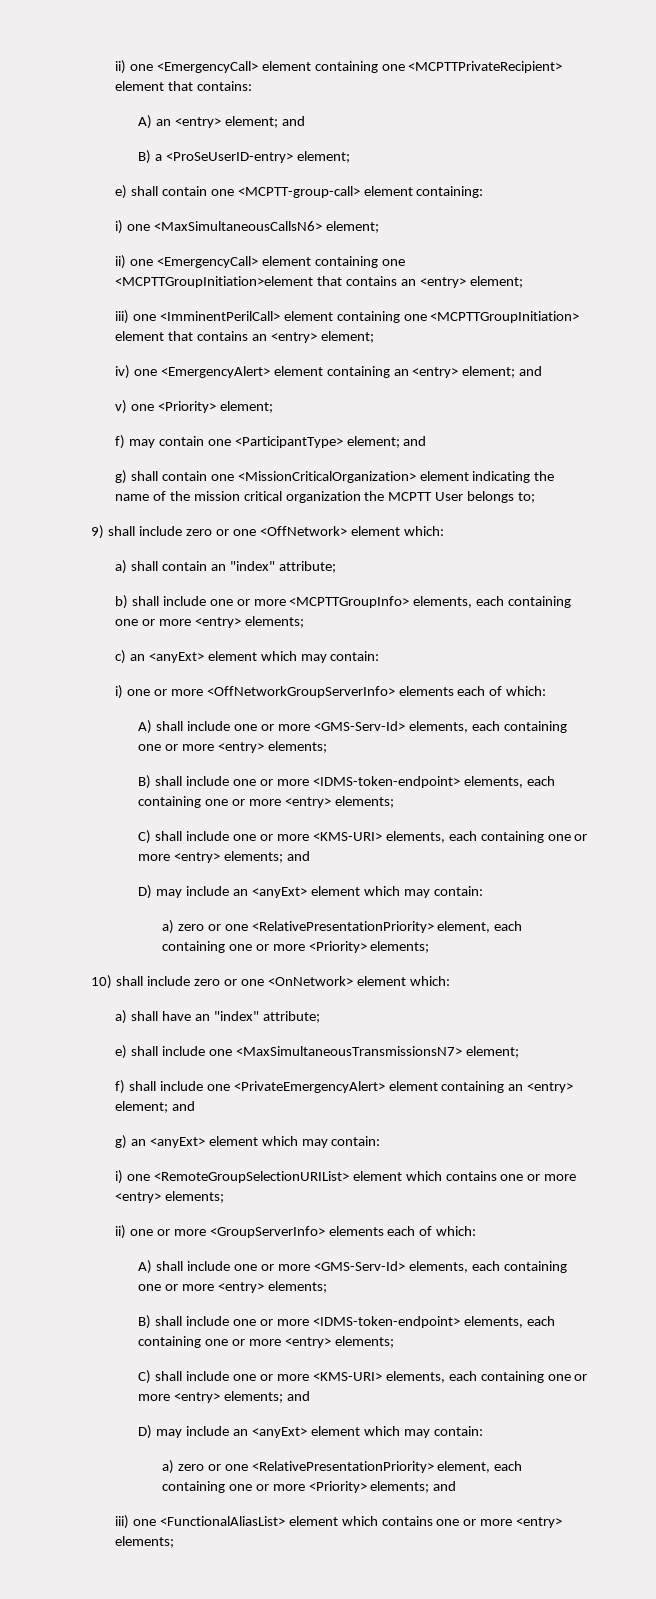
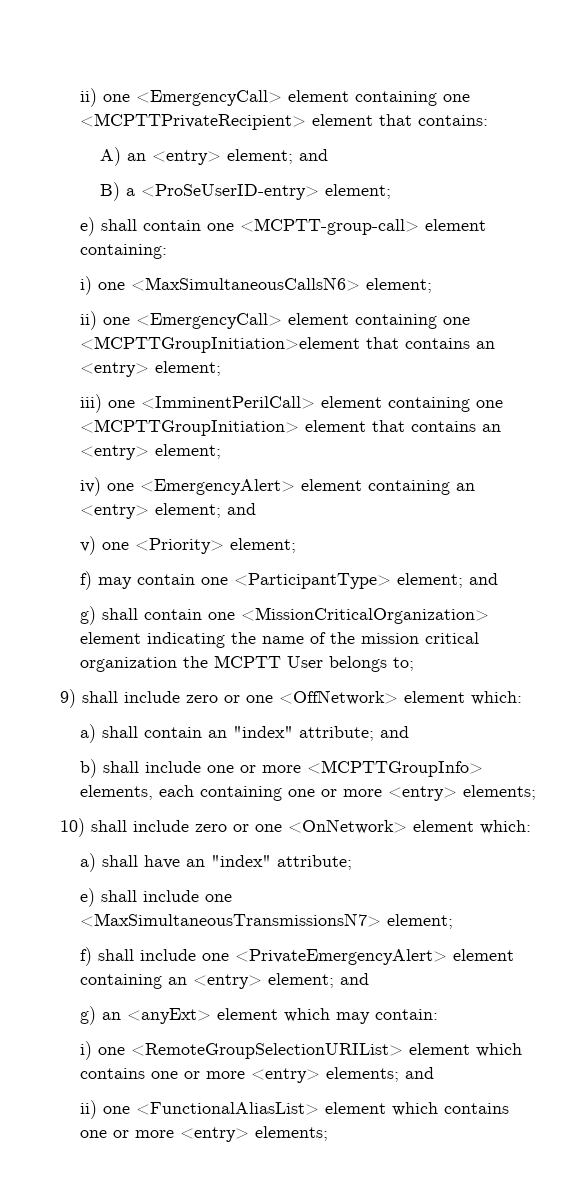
- a) shall contain an "index" attribute;
+ a) shall contain an "index" attribute; and
- c) an <anyExt> element which may contain:
- i) one or more <OffNetworkGroupServerInfo> elements each of which:
- A) shall include one or more <GMS-Serv-Id> elements, each containing one or more <entry> elements;
- B) shall include one or more <IDMS-token-endpoint> elements, each containing one or more <entry> elements;
- C) shall include one or more <KMS-URI> elements, each containing one or more <entry> elements; and
- D) may include an <anyExt> element which may contain:
- a) zero or one <RelativePresentationPriority> element, each containing one or more <Priority> elements;
- i) one <RemoteGroupSelectionURIList> element which contains one or more <entry> elements;
- ii) one or more <GroupServerInfo> elements each of which:
- A) shall include one or more <GMS-Serv-Id> elements, each containing one or more <entry> elements;
- B) shall include one or more <IDMS-token-endpoint> elements, each containing one or more <entry> elements;
- C) shall include one or more <KMS-URI> elements, each containing one or more <entry> elements; and
- D) may include an <anyExt> element which may contain:
- a) zero or one <RelativePresentationPriority> element, each containing one or more <Priority> elements; and
- iii) one <FunctionalAliasList> element which contains one or more <entry> elements;
+ i) one <RemoteGroupSelectionURIList> element which contains one or more <entry> elements; and
+ ii) one <FunctionalAliasList> element which contains one or more <entry> elements;

